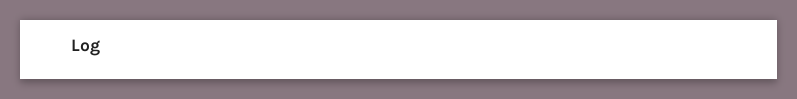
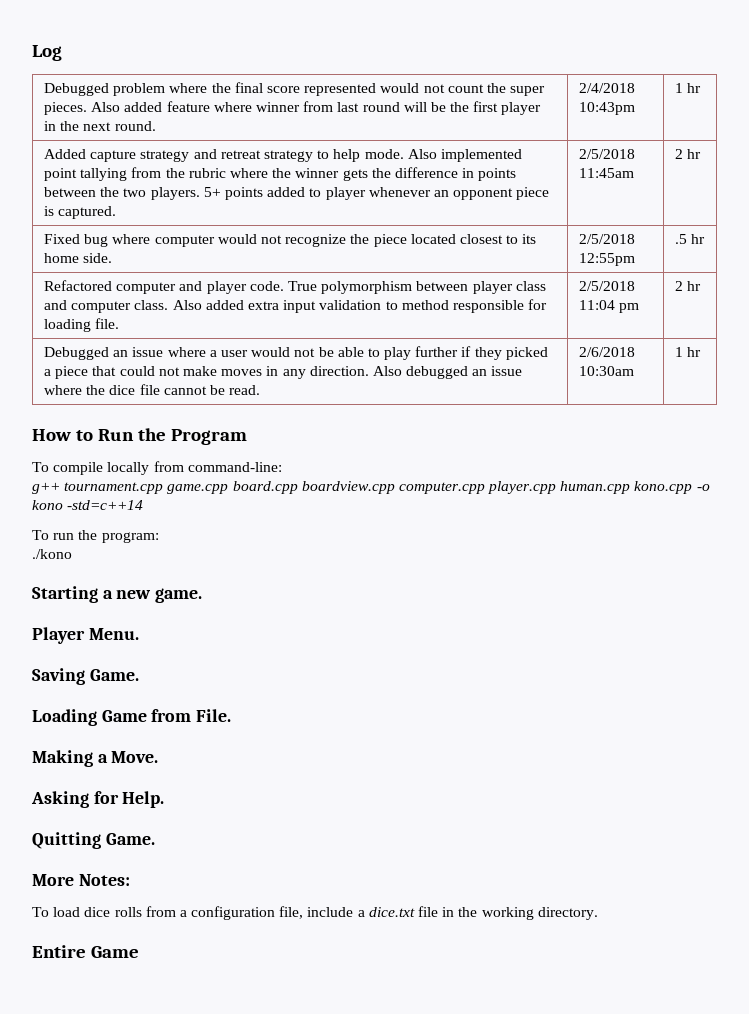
+ Debugged problem where the final score represented would not count the super pieces. Also added feature where winner from last round will be the first player in the next round. | 2/4/2018 10:43pm | 1 hr
+ Added capture strategy and retreat strategy to help mode. Also implemented point tallying from the rubric where the winner gets the difference in points between the two players. 5+ points added to player whenever an opponent piece is captured. | 2/5/2018 11:45am | 2 hr
+ Fixed bug where computer would not recognize the piece located closest to its home side. | 2/5/2018 12:55pm | .5 hr
+ Refactored computer and player code. True polymorphism between player class and computer class. Also added extra input validation to method responsible for loading file. | 2/5/2018 11:04 pm | 2 hr
+ Debugged an issue where a user would not be able to play further if they picked a piece that could not make moves in any direction. Also debugged an issue where the dice file cannot be read. | 2/6/2018 10:30am | 1 hr
+ How to Run the Program
+ To compile locally from command-line:
+ g++ tournament.cpp game.cpp board.cpp boardview.cpp computer.cpp player.cpp human.cpp kono.cpp -o kono -std=c++14
+ To run the program:
+ ./kono
+ Starting a new game.
+ Player Menu.
+ Saving Game.
+ Loading Game from File.
+ Making a Move.
+ Asking for Help.
+ Quitting Game.
+ More Notes:
+ To load dice rolls from a configuration file, include a dice.txt file in the working directory.
+ Entire Game

